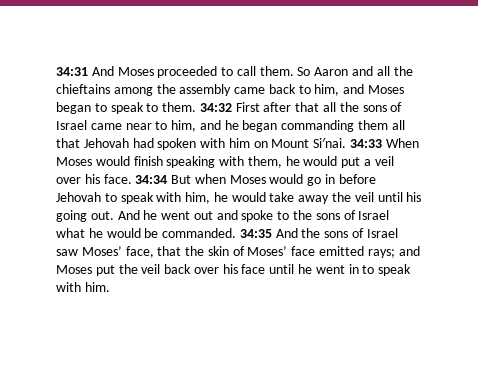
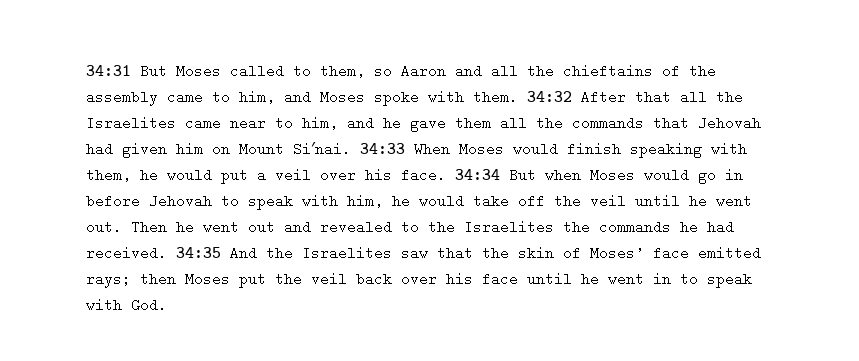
- 34:31 And Moses proceeded to call them. So Aaron and all the chieftains among the assembly came back to him, and Moses began to speak to them. 34:32 First after that all the sons of Israel came near to him, and he began commanding them all that Jehovah had spoken with him on Mount Si′nai.
+ 34:31 But Moses called to them, so Aaron and all the chieftains of the assembly came to him, and Moses spoke with them. 34:32 After that all the Israelites came near to him, and he gave them all the commands that Jehovah had given him on Mount Si′nai.
- 34:34 But when Moses would go in before Jehovah to speak with him, he would take away the veil until his going out. And he went out and spoke to the sons of Israel what he would be commanded. 34:35 And the sons of Israel saw Moses’ face, that the skin of Moses’ face emitted rays; and Moses put the veil back over his face until he went in to speak with him.
+ 34:34 But when Moses would go in before Jehovah to speak with him, he would take off the veil until he went out. Then he went out and revealed to the Israelites the commands he had received. 34:35 And the Israelites saw that the skin of Moses’ face emitted rays; then Moses put the veil back over his face until he went in to speak with God.

